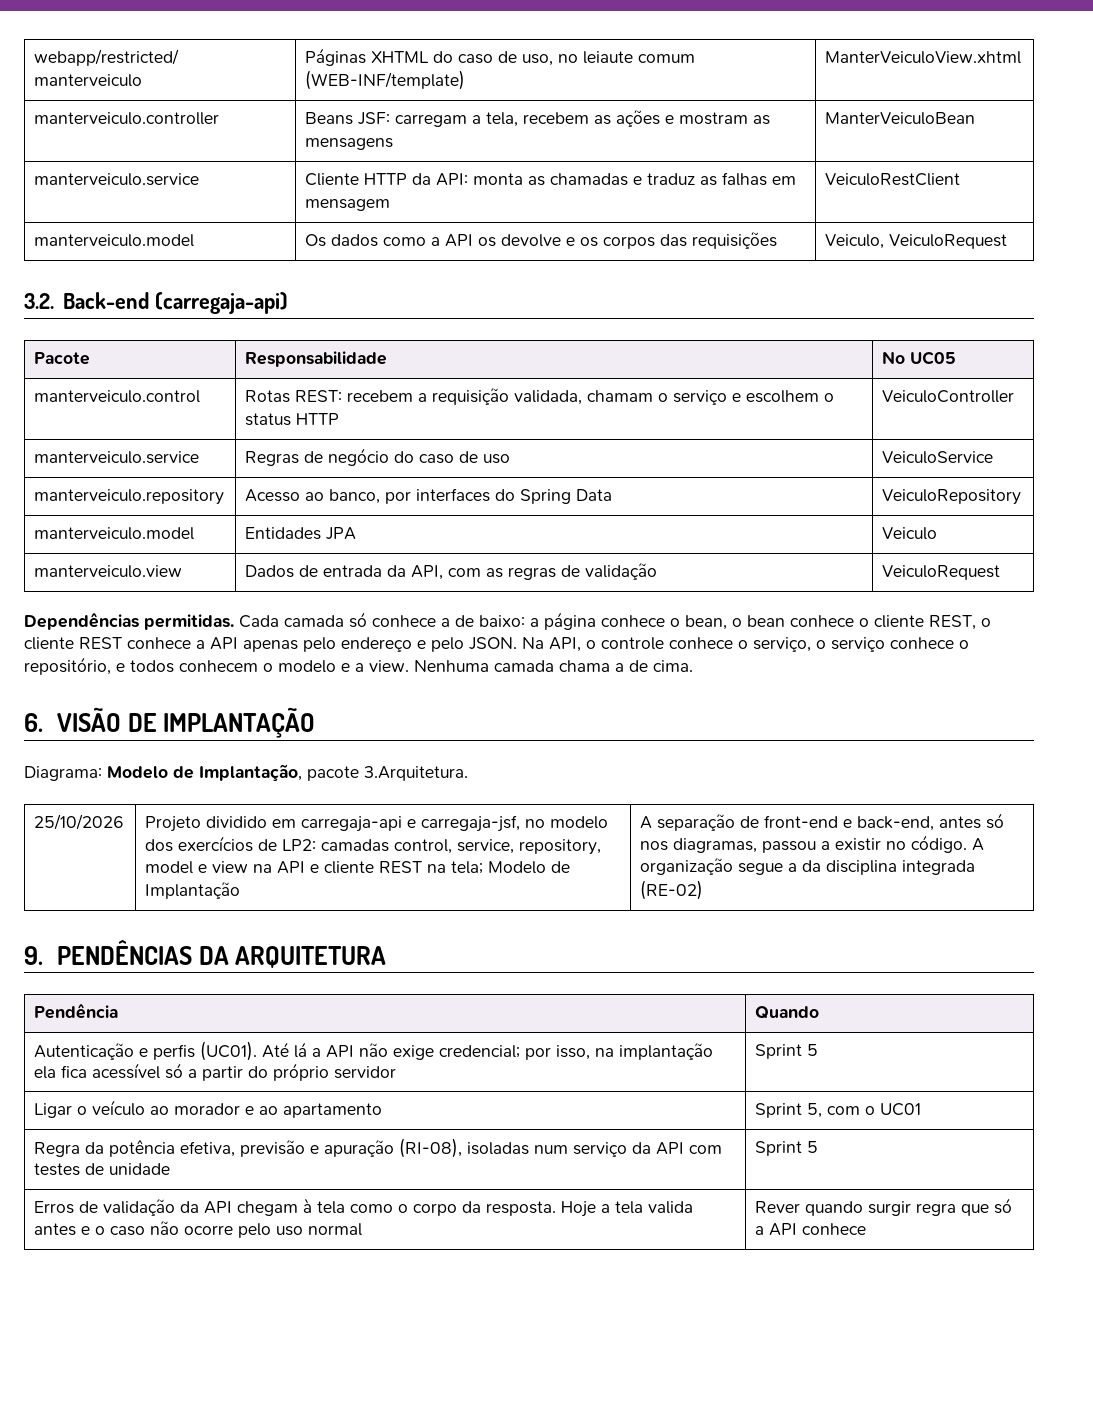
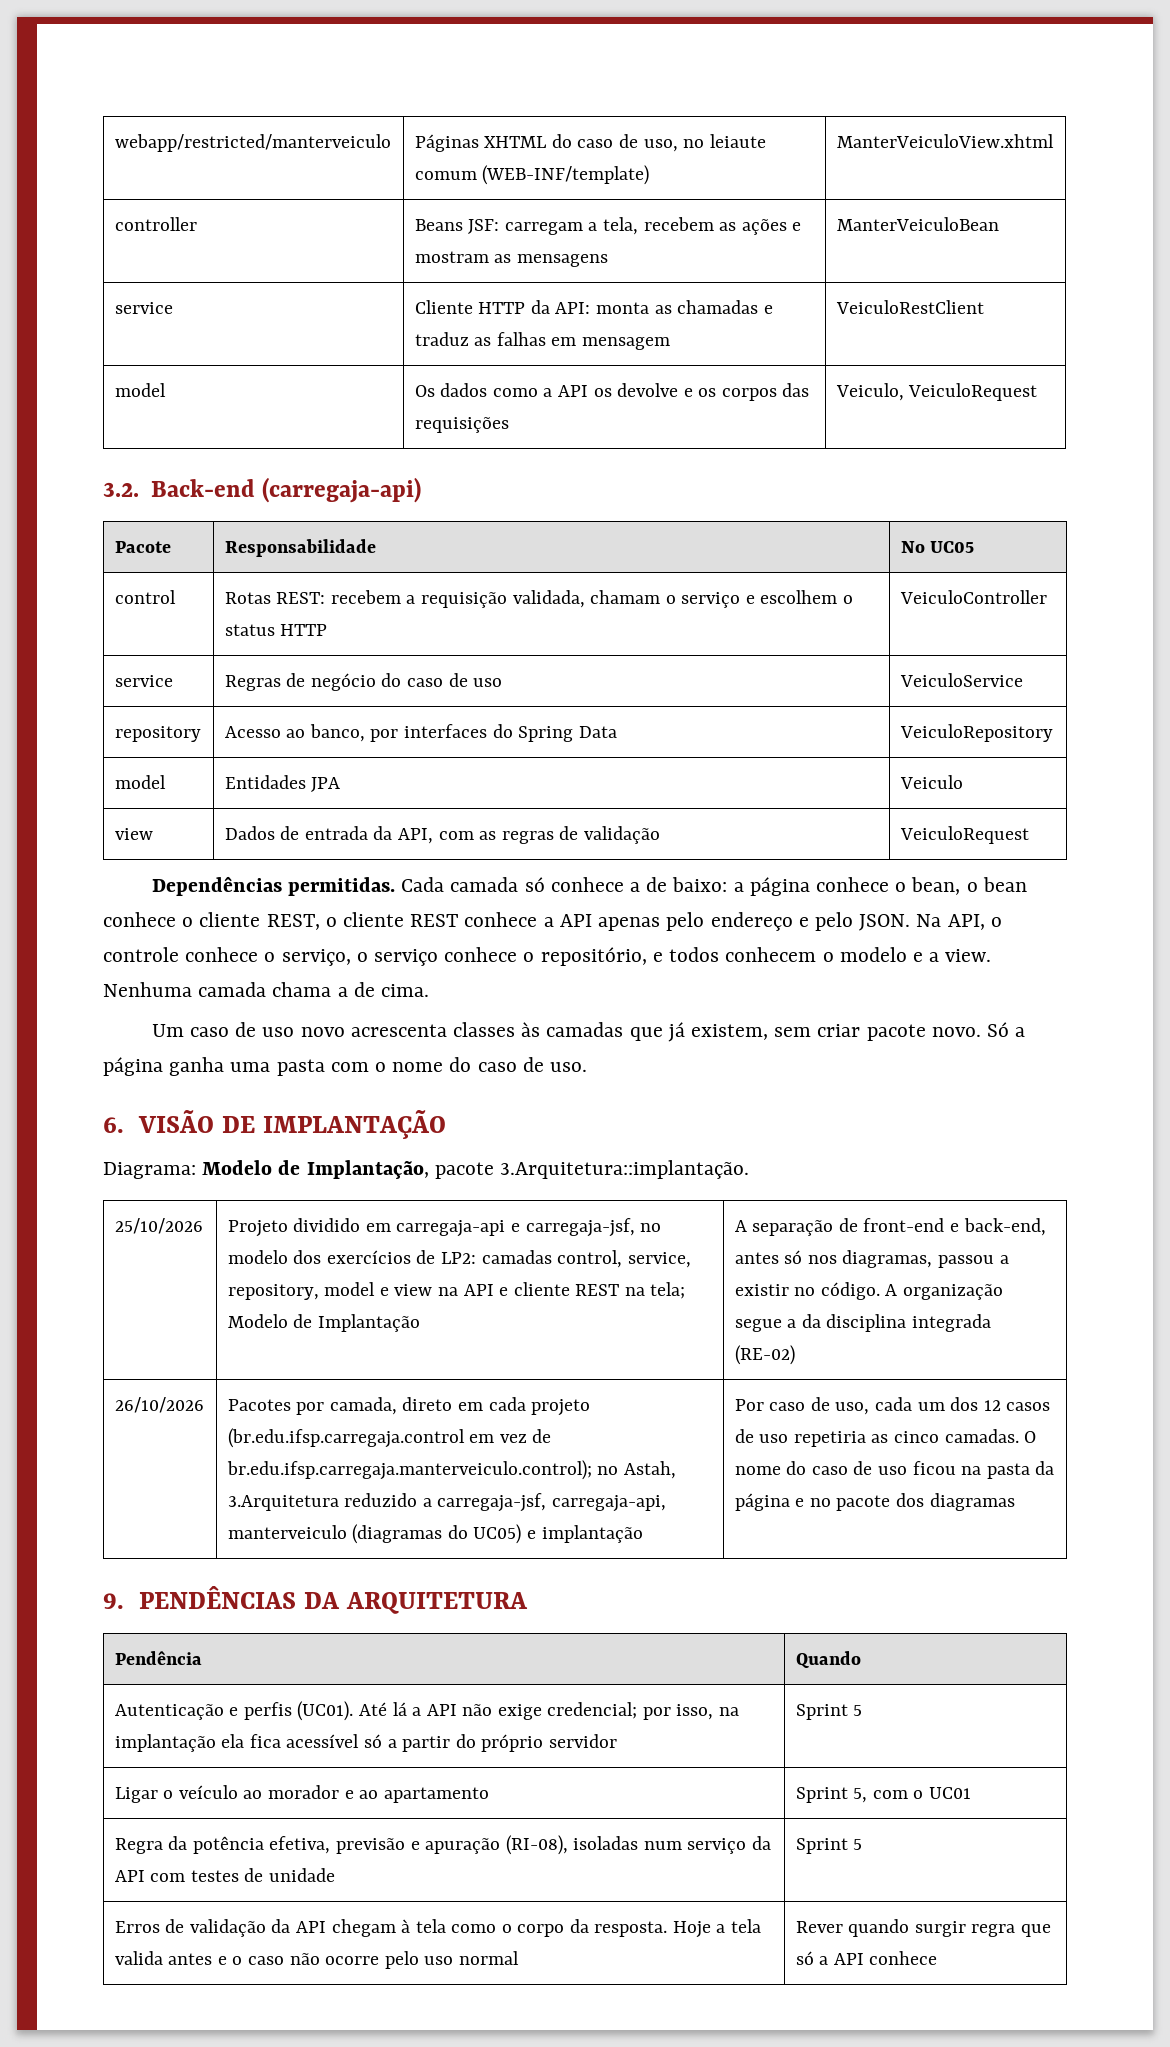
- manterveiculo.controller | Beans JSF: carregam a tela, recebem as ações e mostram as mensagens | ManterVeiculoBean
+ controller | Beans JSF: carregam a tela, recebem as ações e mostram as mensagens | ManterVeiculoBean
- manterveiculo.service | Cliente HTTP da API: monta as chamadas e traduz as falhas em mensagem | VeiculoRestClient
+ service | Cliente HTTP da API: monta as chamadas e traduz as falhas em mensagem | VeiculoRestClient
- manterveiculo.model | Os dados como a API os devolve e os corpos das requisições | Veiculo, VeiculoRequest
+ model | Os dados como a API os devolve e os corpos das requisições | Veiculo, VeiculoRequest
- manterveiculo.control | Rotas REST: recebem a requisição validada, chamam o serviço e escolhem o status HTTP | VeiculoController
+ control | Rotas REST: recebem a requisição validada, chamam o serviço e escolhem o status HTTP | VeiculoController
- manterveiculo.service | Regras de negócio do caso de uso | VeiculoService
+ service | Regras de negócio do caso de uso | VeiculoService
- manterveiculo.repository | Acesso ao banco, por interfaces do Spring Data | VeiculoRepository
+ repository | Acesso ao banco, por interfaces do Spring Data | VeiculoRepository
- manterveiculo.model | Entidades JPA | Veiculo
+ model | Entidades JPA | Veiculo
- manterveiculo.view | Dados de entrada da API, com as regras de validação | VeiculoRequest
+ view | Dados de entrada da API, com as regras de validação | VeiculoRequest
+ Um caso de uso novo acrescenta classes às camadas que já existem, sem criar pacote novo. Só a página ganha uma pasta com o nome do caso de uso.
- Diagrama: Modelo de Implantação, pacote 3.Arquitetura.
+ Diagrama: Modelo de Implantação, pacote 3.Arquitetura::implantação.
+ 26/10/2026 | Pacotes por camada, direto em cada projeto (br.edu.ifsp.carregaja.control em vez de br.edu.ifsp.carregaja.manterveiculo.control); no Astah, 3.Arquitetura reduzido a carregaja-jsf, carregaja-api, manterveiculo (diagramas do UC05) e implantação | Por caso de uso, cada um dos 12 casos de uso repetiria as cinco camadas. O nome do caso de uso ficou na pasta da página e no pacote dos diagramas

